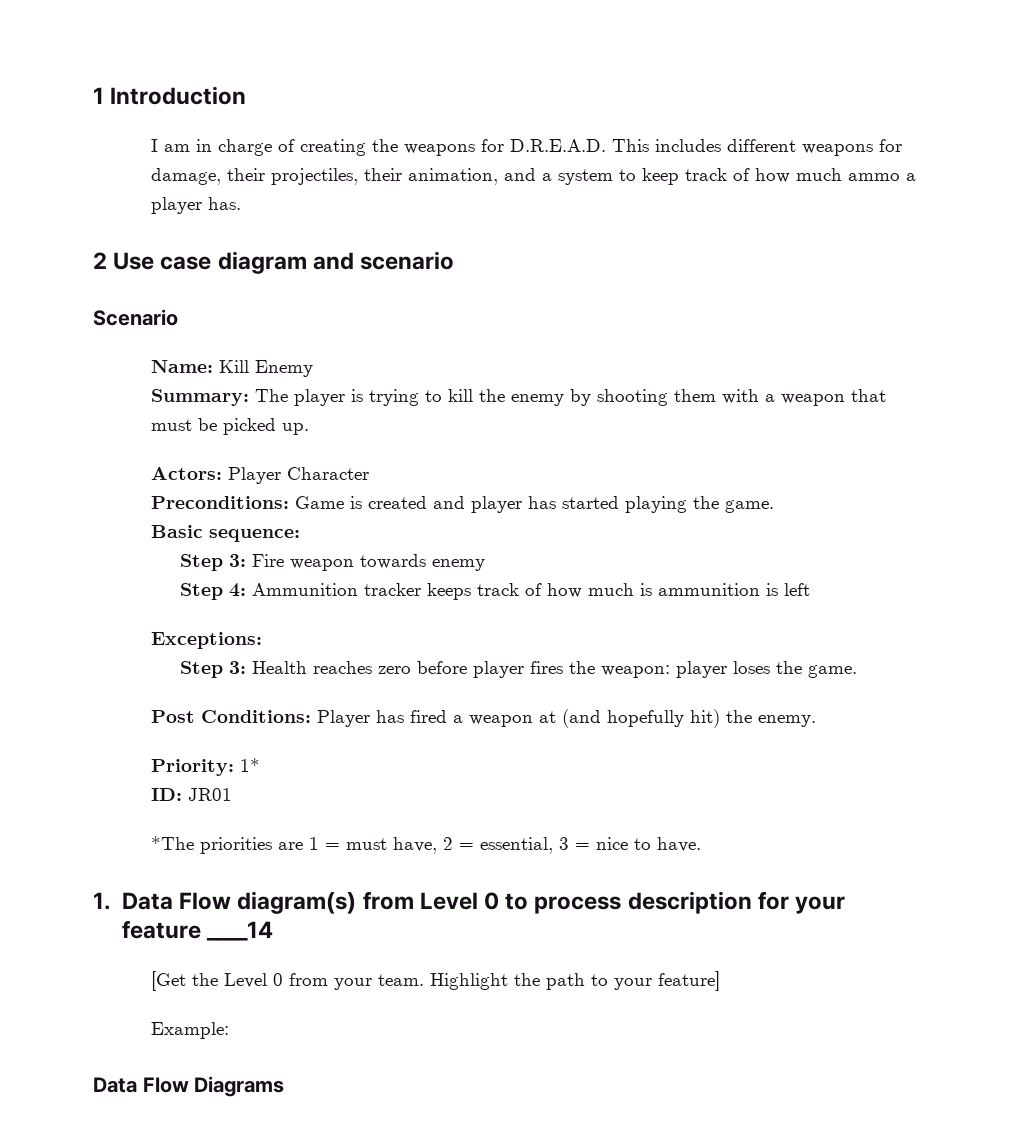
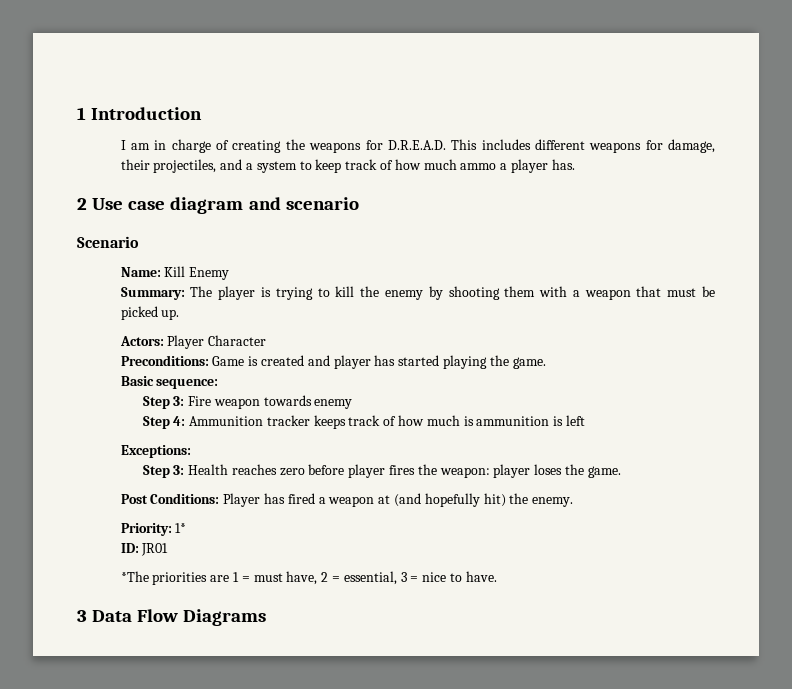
- I am in charge of creating the weapons for D.R.E.A.D. This includes different weapons for damage, their projectiles, their animation, and a system to keep track of how much ammo a player has.
+ I am in charge of creating the weapons for D.R.E.A.D. This includes different weapons for damage, their projectiles, and a system to keep track of how much ammo a player has.
- 1. Data Flow diagram(s) from Level 0 to process description for your feature ____14
- [Get the Level 0 from your team. Highlight the path to your feature]
- Example:
- Data Flow Diagrams
+ 3 Data Flow Diagrams

